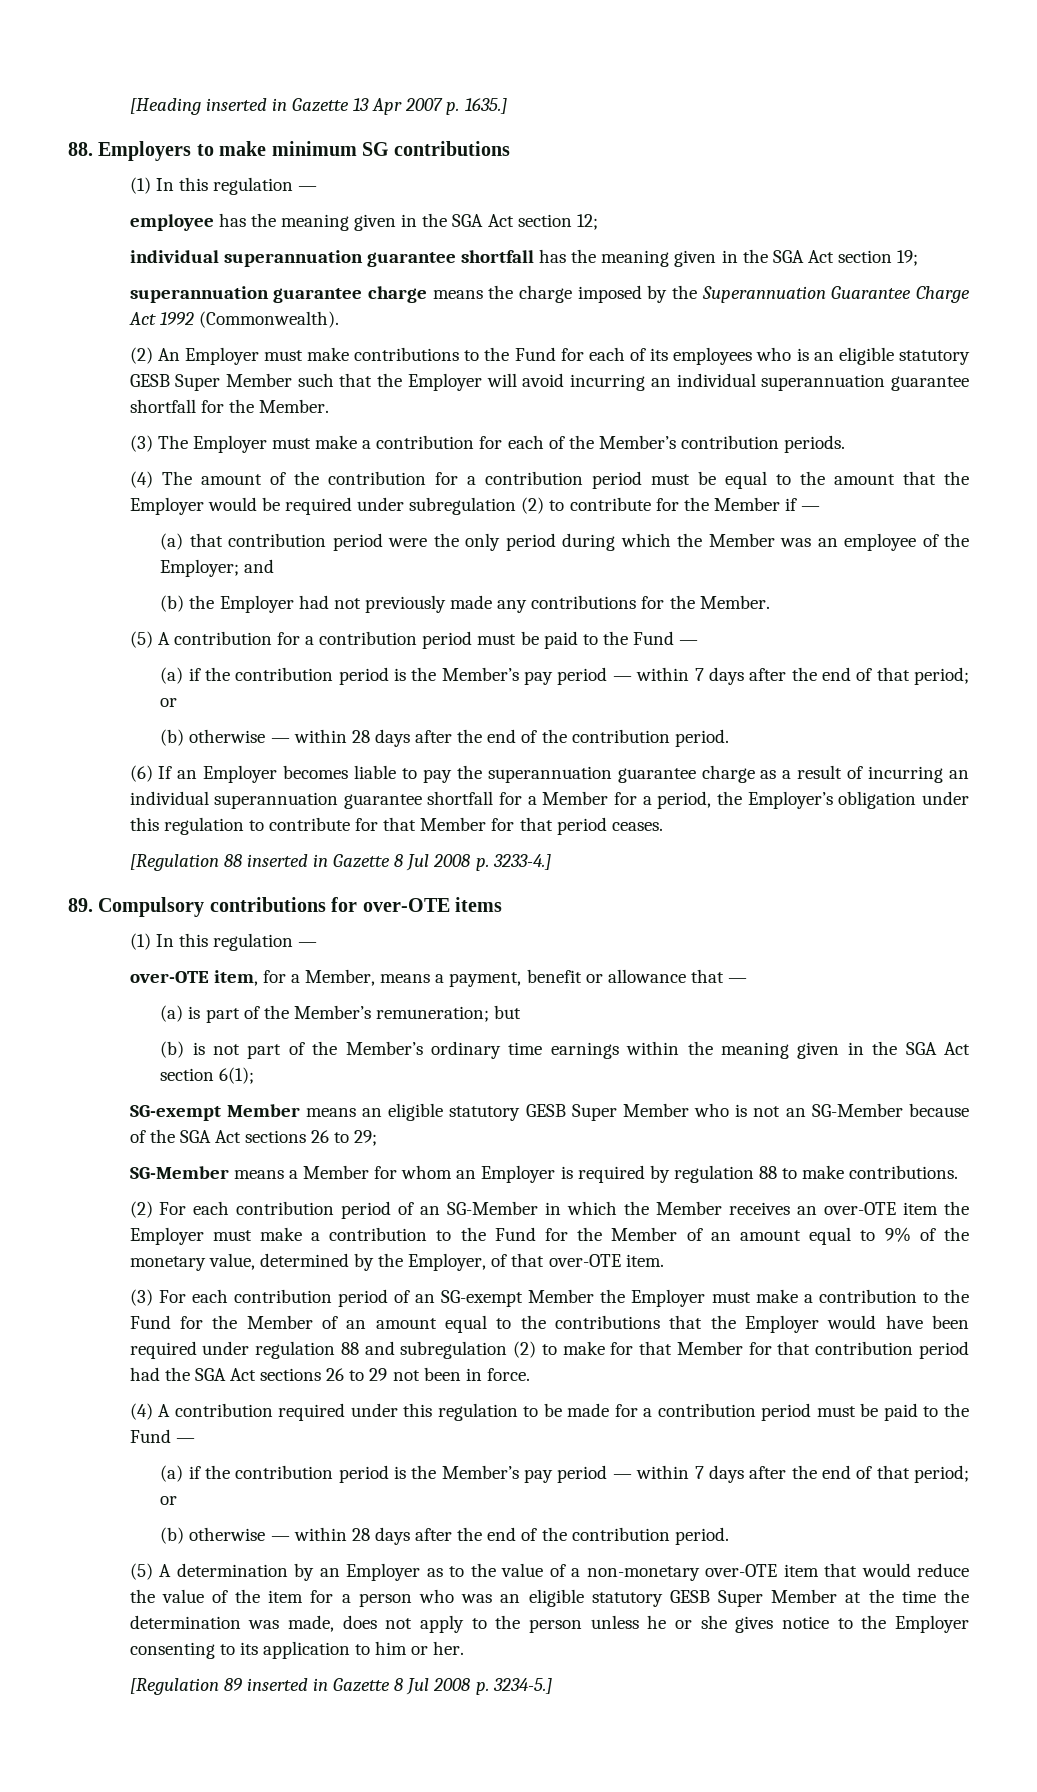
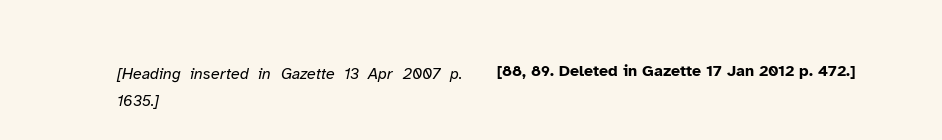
- 88. Employers to make minimum SG contributions
- (1) In this regulation —
- employee has the meaning given in the SGA Act section 12;
- individual superannuation guarantee shortfall has the meaning given in the SGA Act section 19;
- superannuation guarantee charge means the charge imposed by the Superannuation Guarantee Charge Act 1992 (Commonwealth).
- (2) An Employer must make contributions to the Fund for each of its employees who is an eligible statutory GESB Super Member such that the Employer will avoid incurring an individual superannuation guarantee shortfall for the Member.
- (3) The Employer must make a contribution for each of the Member’s contribution periods.
- (4) The amount of the contribution for a contribution period must be equal to the amount that the Employer would be required under subregulation (2) to contribute for the Member if —
- (a) that contribution period were the only period during which the Member was an employee of the Employer; and
- (b) the Employer had not previously made any contributions for the Member.
- (5) A contribution for a contribution period must be paid to the Fund —
- (a) if the contribution period is the Member’s pay period — within 7 days after the end of that period; or
- (b) otherwise — within 28 days after the end of the contribution period.
- (6) If an Employer becomes liable to pay the superannuation guarantee charge as a result of incurring an individual superannuation guarantee shortfall for a Member for a period, the Employer’s obligation under this regulation to contribute for that Member for that period ceases.
- [Regulation 88 inserted in Gazette 8 Jul 2008 p. 3233-4.]
- 89. Compulsory contributions for over-OTE items
- (1) In this regulation —
- over-OTE item, for a Member, means a payment, benefit or allowance that —
- (a) is part of the Member’s remuneration; but
- (b) is not part of the Member’s ordinary time earnings within the meaning given in the SGA Act section 6(1);
- SG-exempt Member means an eligible statutory GESB Super Member who is not an SG-Member because of the SGA Act sections 26 to 29;
- SG-Member means a Member for whom an Employer is required by regulation 88 to make contributions.
- (2) For each contribution period of an SG-Member in which the Member receives an over-OTE item the Employer must make a contribution to the Fund for the Member of an amount equal to 9% of the monetary value, determined by the Employer, of that over-OTE item.
- (3) For each contribution period of an SG-exempt Member the Employer must make a contribution to the Fund for the Member of an amount equal to the contributions that the Employer would have been required under regulation 88 and subregulation (2) to make for that Member for that contribution period had the SGA Act sections 26 to 29 not been in force.
- (4) A contribution required under this regulation to be made for a contribution period must be paid to the Fund —
- (a) if the contribution period is the Member’s pay period — within 7 days after the end of that period; or
- (b) otherwise — within 28 days after the end of the contribution period.
- (5) A determination by an Employer as to the value of a non-monetary over-OTE item that would reduce the value of the item for a person who was an eligible statutory GESB Super Member at the time the determination was made, does not apply to the person unless he or she gives notice to the Employer consenting to its application to him or her.
- [Regulation 89 inserted in Gazette 8 Jul 2008 p. 3234-5.]
+ [88, 89. Deleted in Gazette 17 Jan 2012 p. 472.]

